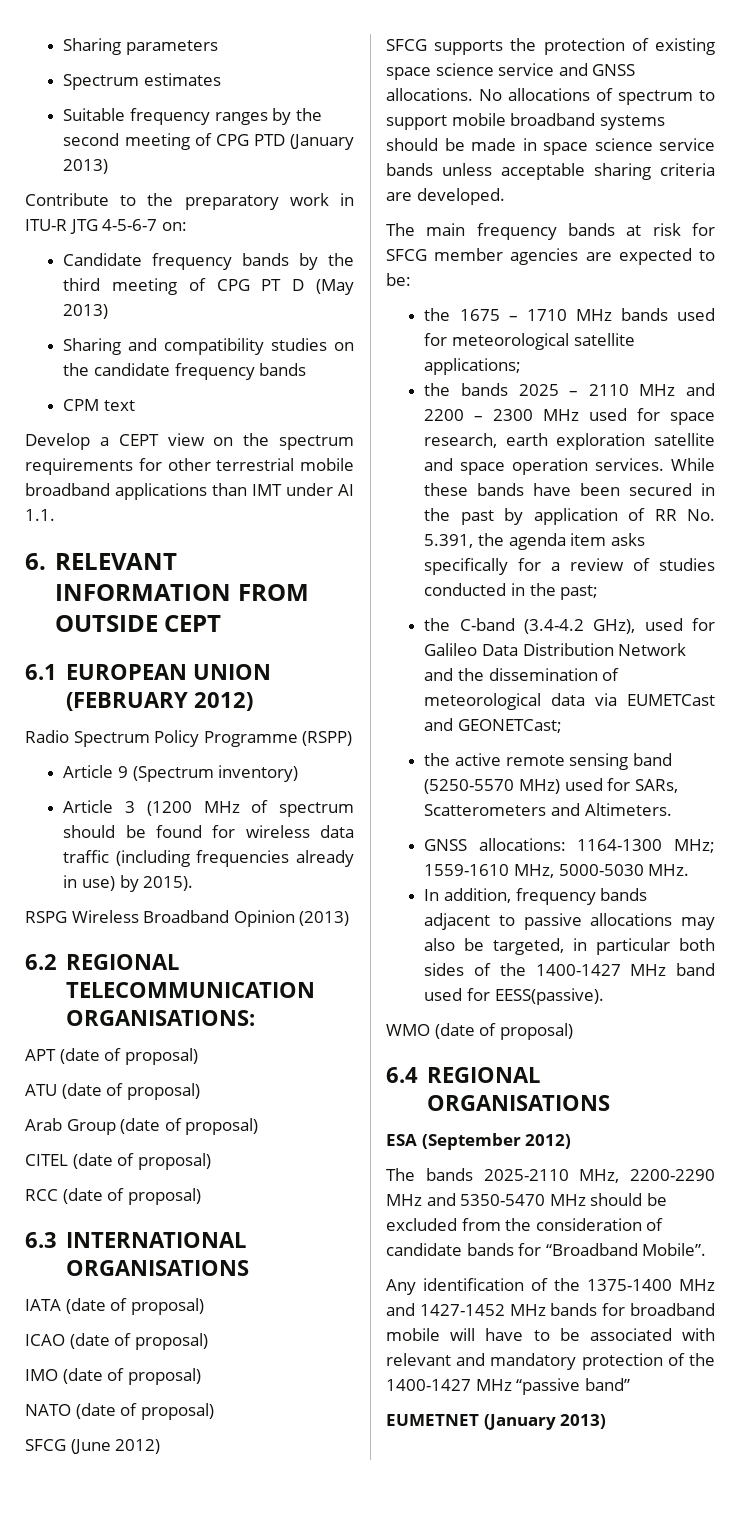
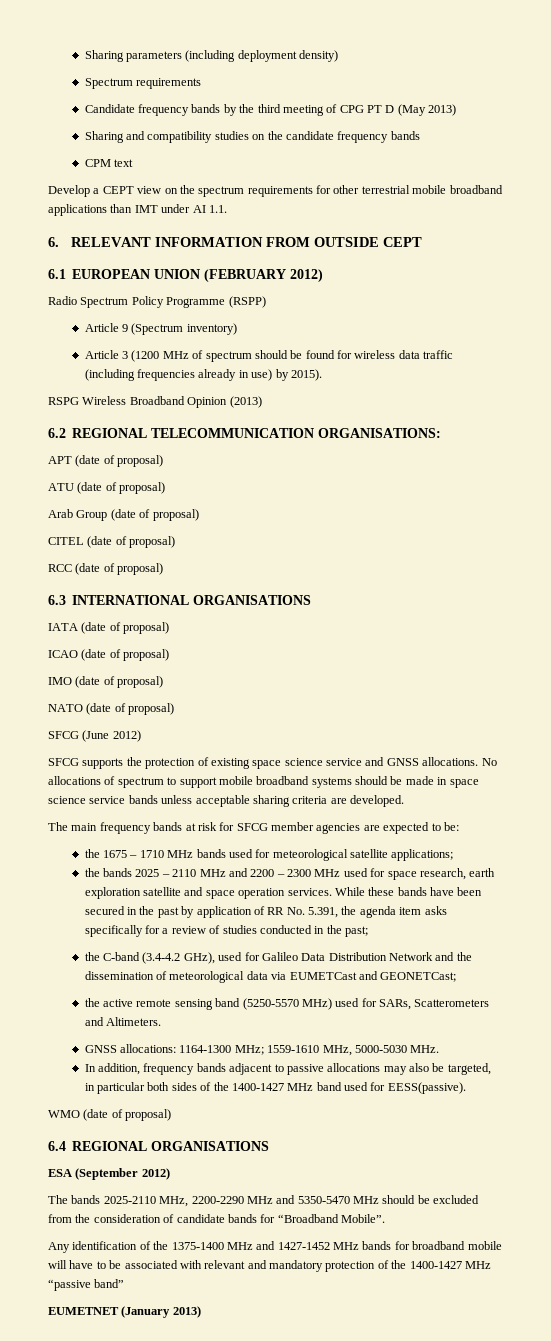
- Sharing parameters
- Spectrum estimates
- Suitable frequency ranges by the second meeting of CPG PTD (January 2013)
- Contribute to the preparatory work in ITU-R JTG 4-5-6-7 on:
+ Sharing parameters (including deployment density)
+ Spectrum requirements

